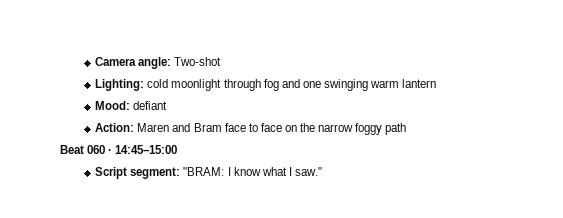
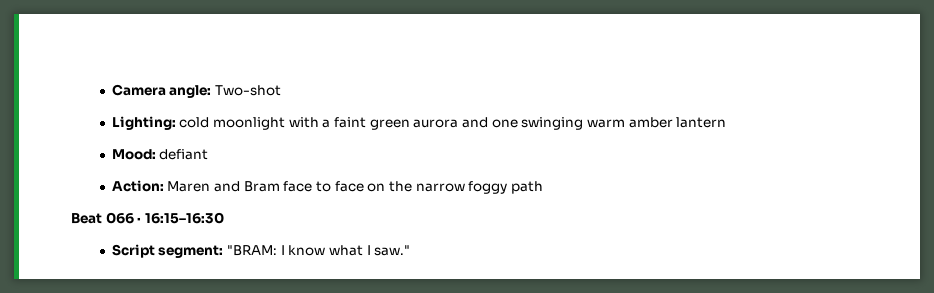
- Lighting: cold moonlight through fog and one swinging warm lantern
+ Lighting: cold moonlight with a faint green aurora and one swinging warm amber lantern
- Beat 060 · 14:45–15:00
+ Beat 066 · 16:15–16:30

